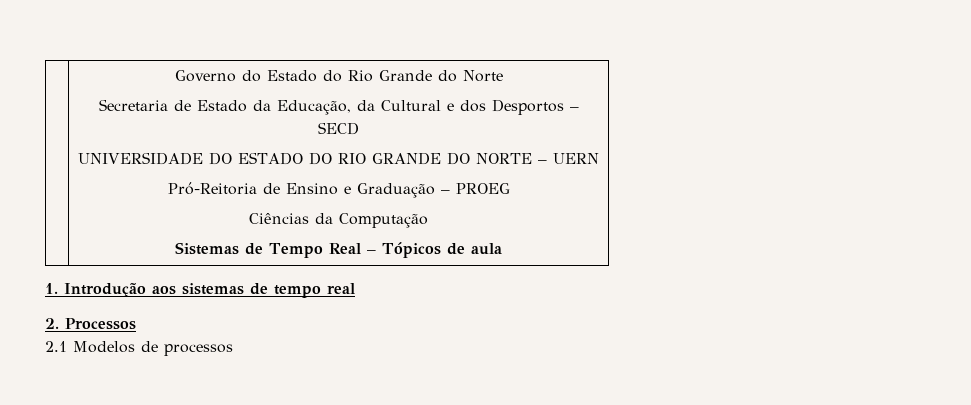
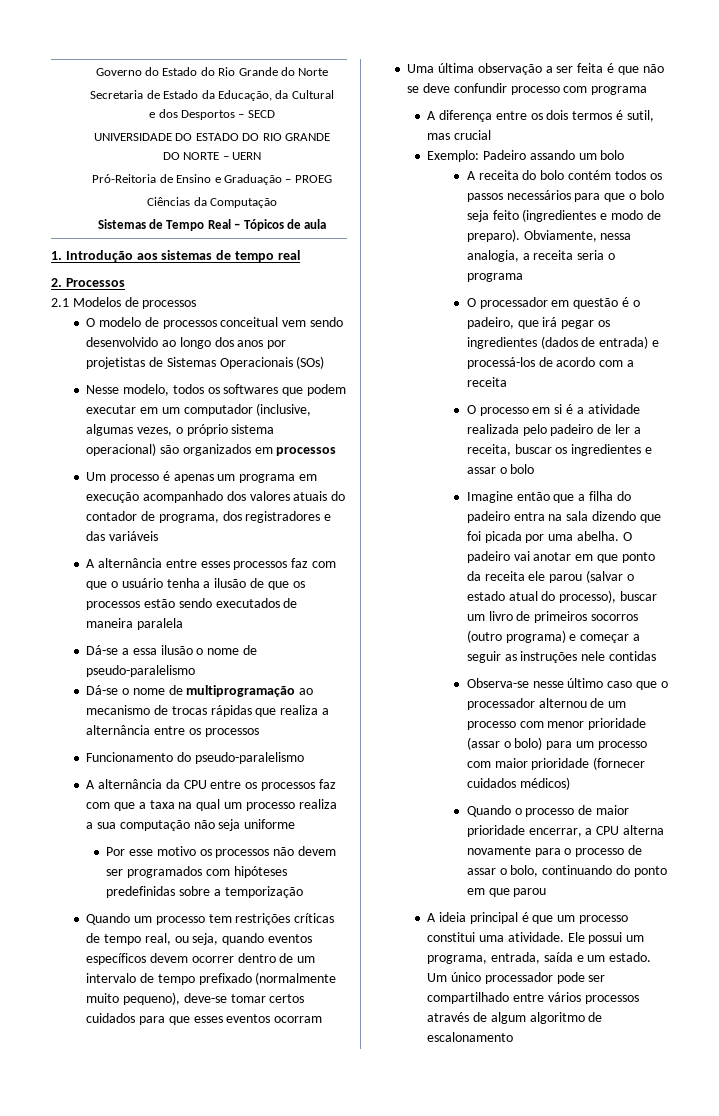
+ O modelo de processos conceitual vem sendo desenvolvido ao longo dos anos por projetistas de Sistemas Operacionais (SOs)
+ Nesse modelo, todos os softwares que podem executar em um computador (inclusive, algumas vezes, o próprio sistema operacional) são organizados em processos
+ Um processo é apenas um programa em execução acompanhado dos valores atuais do contador de programa, dos registradores e das variáveis
+ A alternância entre esses processos faz com que o usuário tenha a ilusão de que os processos estão sendo executados de maneira paralela
+ Dá-se a essa ilusão o nome de pseudo-paralelismo
+ Dá-se o nome de multiprogramação ao mecanismo de trocas rápidas que realiza a alternância entre os processos
+ Funcionamento do pseudo-paralelismo
+ A alternância da CPU entre os processos faz com que a taxa na qual um processo realiza a sua computação não seja uniforme
+ Por esse motivo os processos não devem ser programados com hipóteses predefinidas sobre a temporização
+ Quando um processo tem restrições críticas de tempo real, ou seja, quando eventos específicos devem ocorrer dentro de um intervalo de tempo prefixado (normalmente muito pequeno), deve-se tomar certos cuidados para que esses eventos ocorram
+ Uma última observação a ser feita é que não se deve confundir processo com programa
+ A diferença entre os dois termos é sutil, mas crucial
+ Exemplo: Padeiro assando um bolo
+ A receita do bolo contém todos os passos necessários para que o bolo seja feito (ingredientes e modo de preparo). Obviamente, nessa analogia, a receita seria o programa
+ O processador em questão é o padeiro, que irá pegar os ingredientes (dados de entrada) e processá-los de acordo com a receita
+ O processo em si é a atividade realizada pelo padeiro de ler a receita, buscar os ingredientes e assar o bolo
+ Imagine então que a filha do padeiro entra na sala dizendo que foi picada por uma abelha. O padeiro vai anotar em que ponto da receita ele parou (salvar o estado atual do processo), buscar um livro de primeiros socorros (outro programa) e começar a seguir as instruções nele contidas
+ Observa-se nesse último caso que o processador alternou de um processo com menor prioridade (assar o bolo) para um processo com maior prioridade (fornecer cuidados médicos)
+ Quando o processo de maior prioridade encerrar, a CPU alterna novamente para o processo de assar o bolo, continuando do ponto em que parou
+ A ideia principal é que um processo constitui uma atividade. Ele possui um programa, entrada, saída e um estado. Um único processador pode ser compartilhado entre vários processos através de algum algoritmo de escalonamento

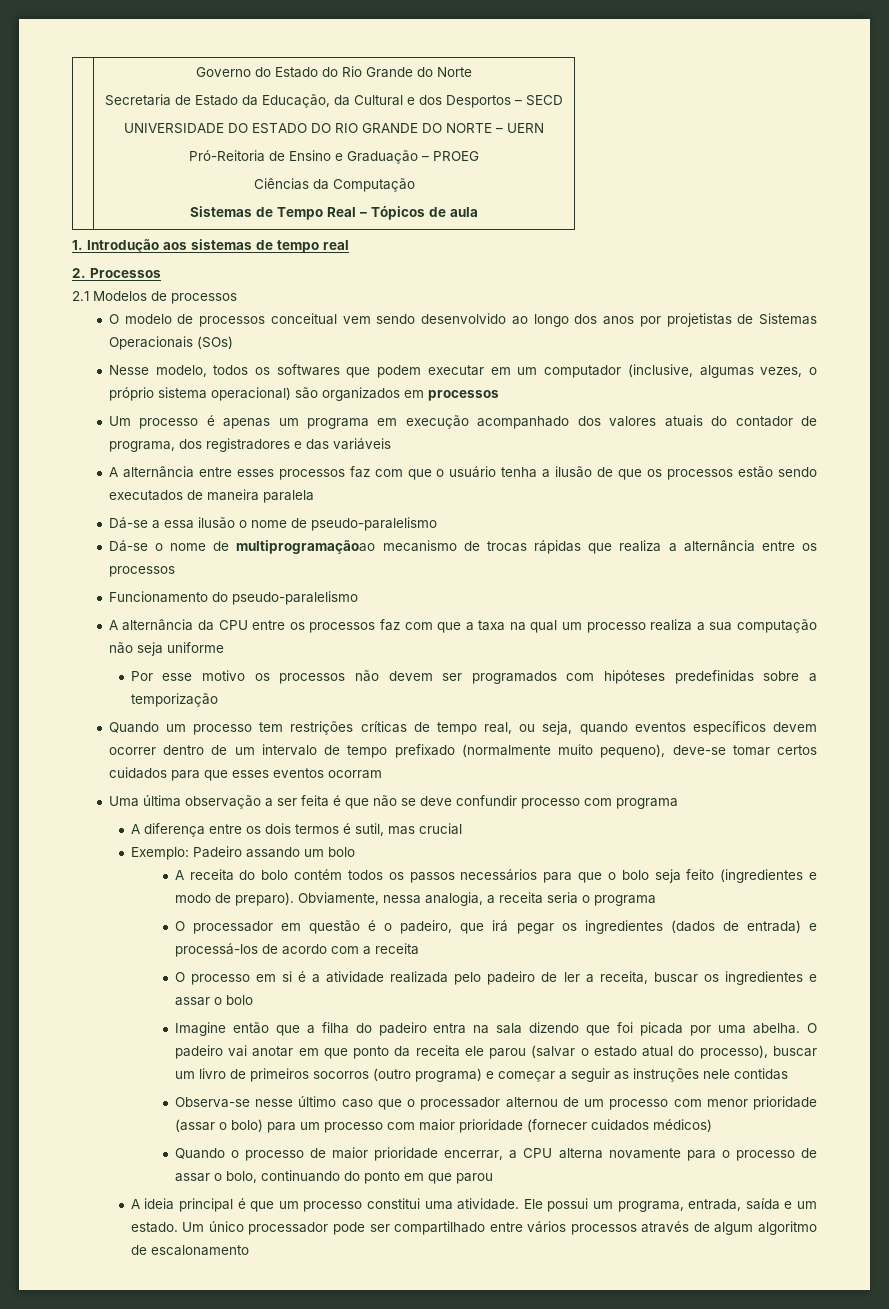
- Dá-se o nome de multiprogramação ao mecanismo de trocas rápidas que realiza a alternância entre os processos
+ Dá-se o nome de multiprogramaçãoao mecanismo de trocas rápidas que realiza a alternância entre os processos

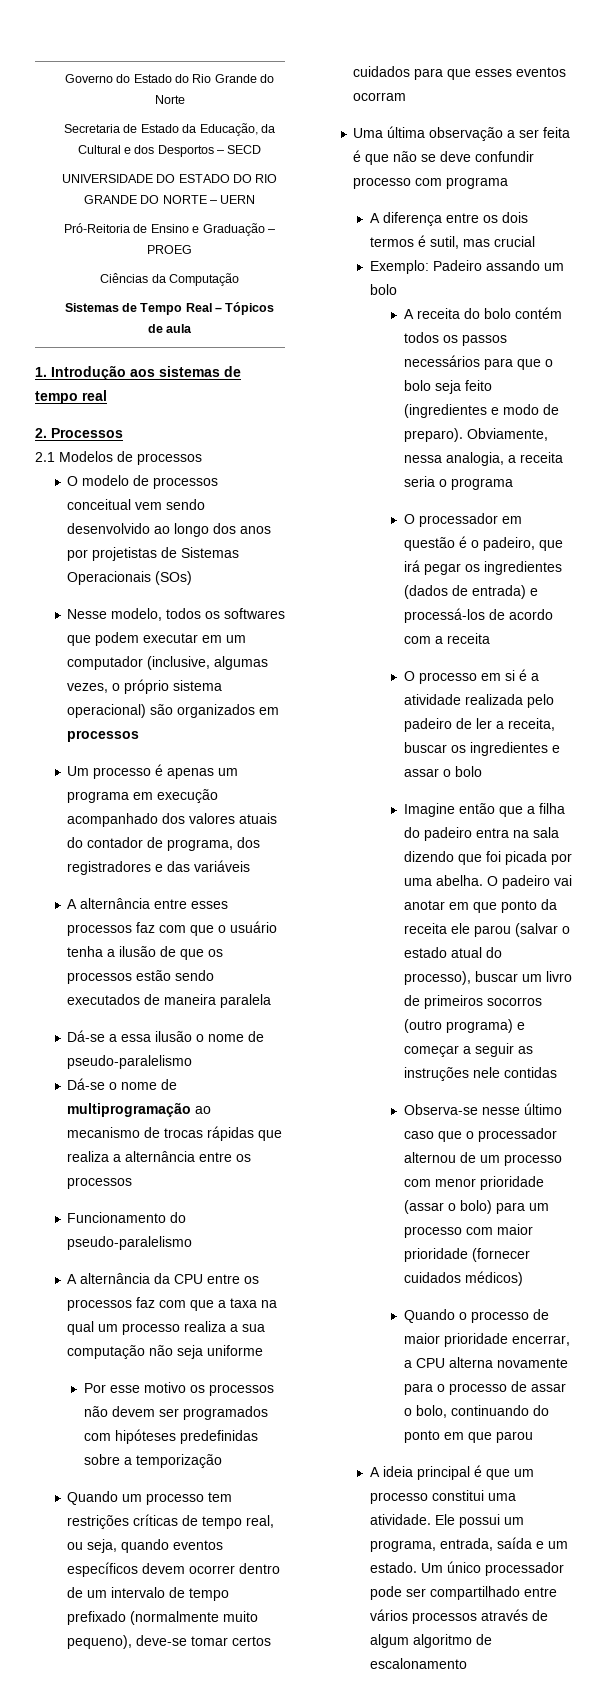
- Dá-se o nome de multiprogramaçãoao mecanismo de trocas rápidas que realiza a alternância entre os processos
+ Dá-se o nome de multiprogramação ao mecanismo de trocas rápidas que realiza a alternância entre os processos

